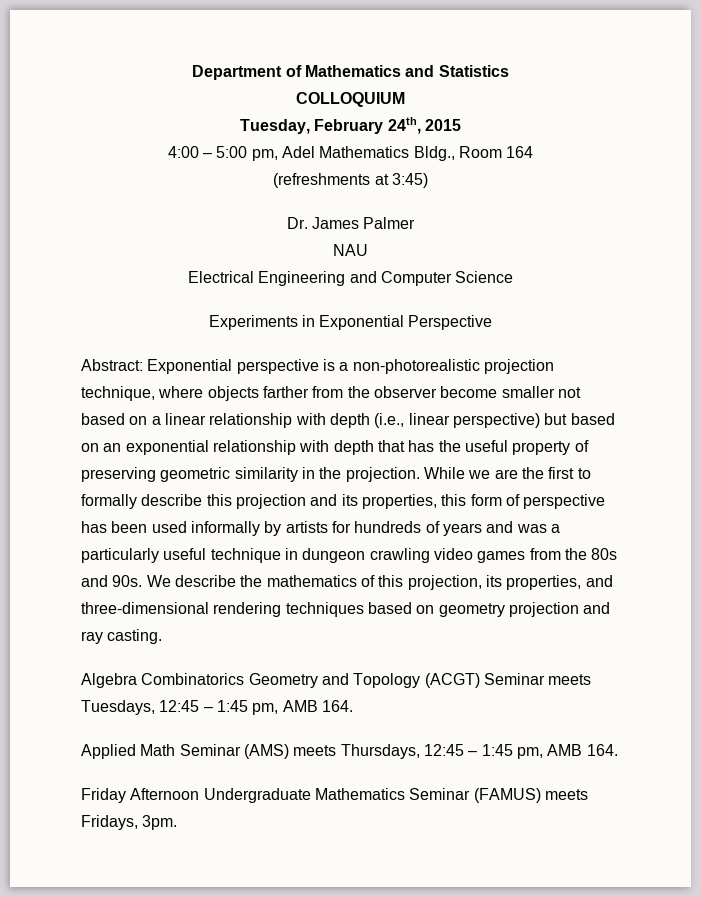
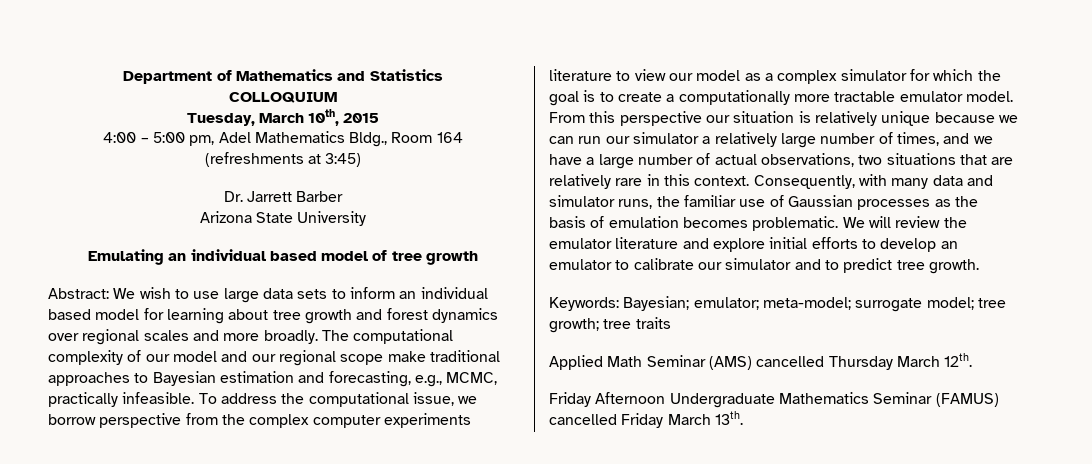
- Tuesday, February 24th, 2015
+ Tuesday, March 10th, 2015
- Dr. James Palmer
- NAU
- Electrical Engineering and Computer Science
- Experiments in Exponential Perspective
- Abstract: Exponential perspective is a non-photorealistic projection technique, where objects farther from the observer become smaller not based on a linear relationship with depth (i.e., linear perspective) but based on an exponential relationship with depth that has the useful property of preserving geometric similarity in the projection. While we are the first to formally describe this projection and its properties, this form of perspective has been used informally by artists for hundreds of years and was a particularly useful technique in dungeon crawling video games from the 80s and 90s. We describe the mathematics of this projection, its properties, and three-dimensional rendering techniques based on geometry projection and ray casting.
- Algebra Combinatorics Geometry and Topology (ACGT) Seminar meets Tuesdays, 12:45 – 1:45 pm, AMB 164.
- Applied Math Seminar (AMS) meets Thursdays, 12:45 – 1:45 pm, AMB 164.
+ Dr. Jarrett Barber
+ Arizona State University
+ Emulating an individual based model of tree growth
+ Abstract: We wish to use large data sets to inform an individual based model for learning about tree growth and forest dynamics over regional scales and more broadly. The computational complexity of our model and our regional scope make traditional approaches to Bayesian estimation and forecasting, e.g., MCMC, practically infeasible. To address the computational issue, we borrow perspective from the complex computer experiments literature to view our model as a complex simulator for which the goal is to create a computationally more tractable emulator model. From this perspective our situation is relatively unique because we can run our simulator a relatively large number of times, and we have a large number of actual observations, two situations that are relatively rare in this context. Consequently, with many data and simulator runs, the familiar use of Gaussian processes as the basis of emulation becomes problematic. We will review the emulator literature and explore initial efforts to develop an emulator to calibrate our simulator and to predict tree growth.
+ Keywords: Bayesian; emulator; meta-model; surrogate model; tree growth; tree traits
+ Applied Math Seminar (AMS) cancelled Thursday March 12th.
- Friday Afternoon Undergraduate Mathematics Seminar (FAMUS) meets Fridays, 3pm.
+ Friday Afternoon Undergraduate Mathematics Seminar (FAMUS) cancelled Friday March 13th.

